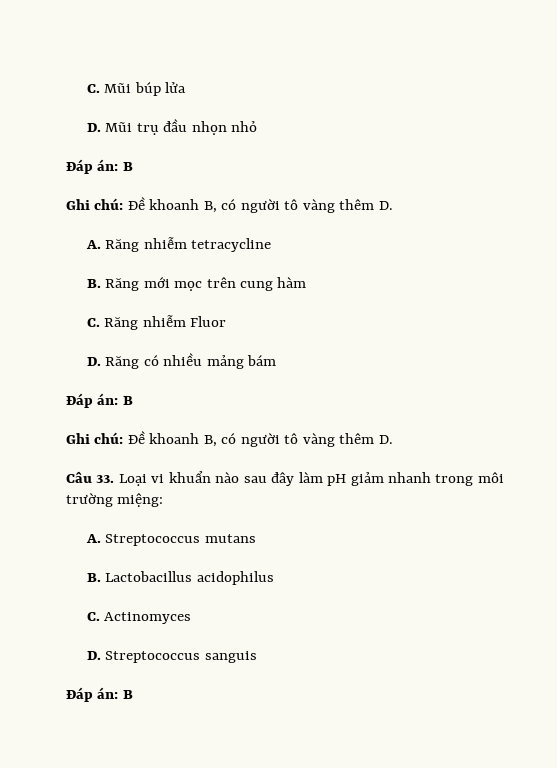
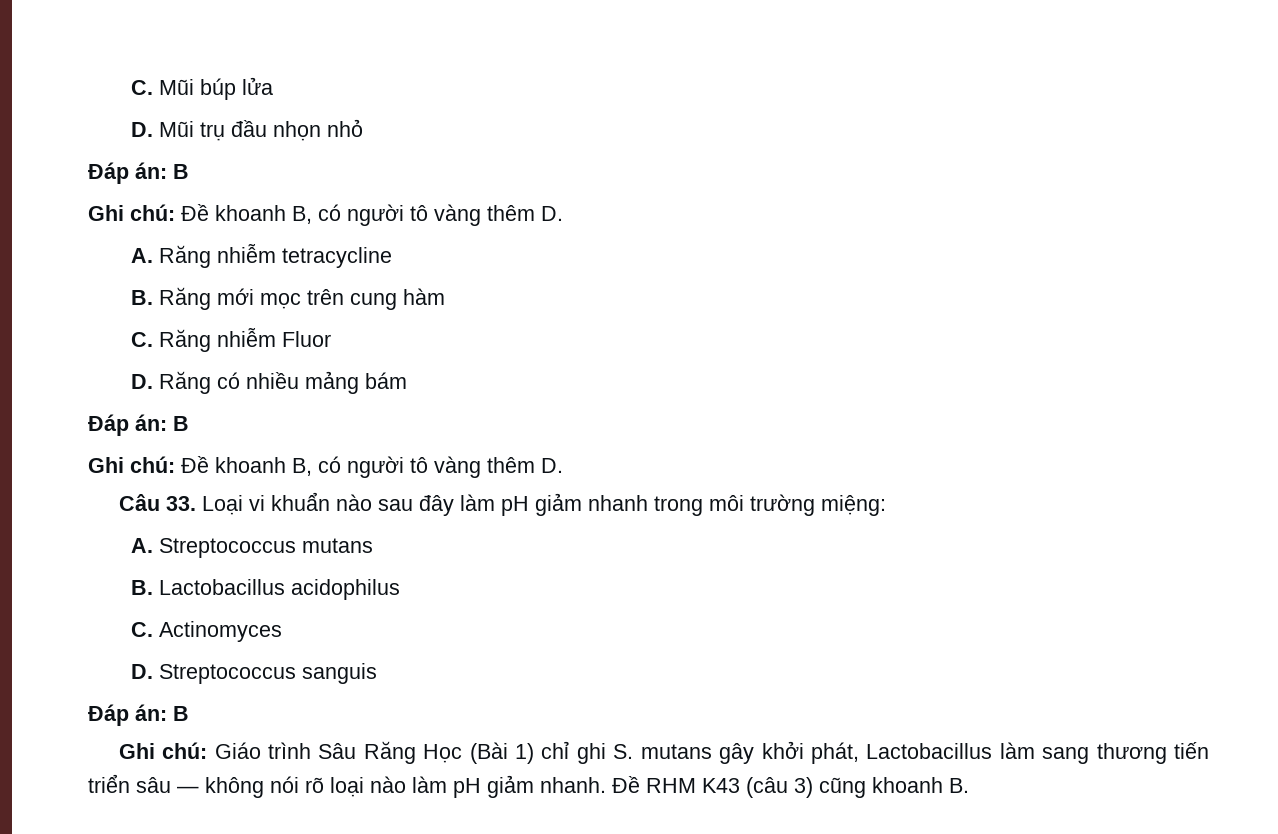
+ Ghi chú: Giáo trình Sâu Răng Học (Bài 1) chỉ ghi S. mutans gây khởi phát, Lactobacillus làm sang thương tiến triển sâu — không nói rõ loại nào làm pH giảm nhanh. Đề RHM K43 (câu 3) cũng khoanh B.

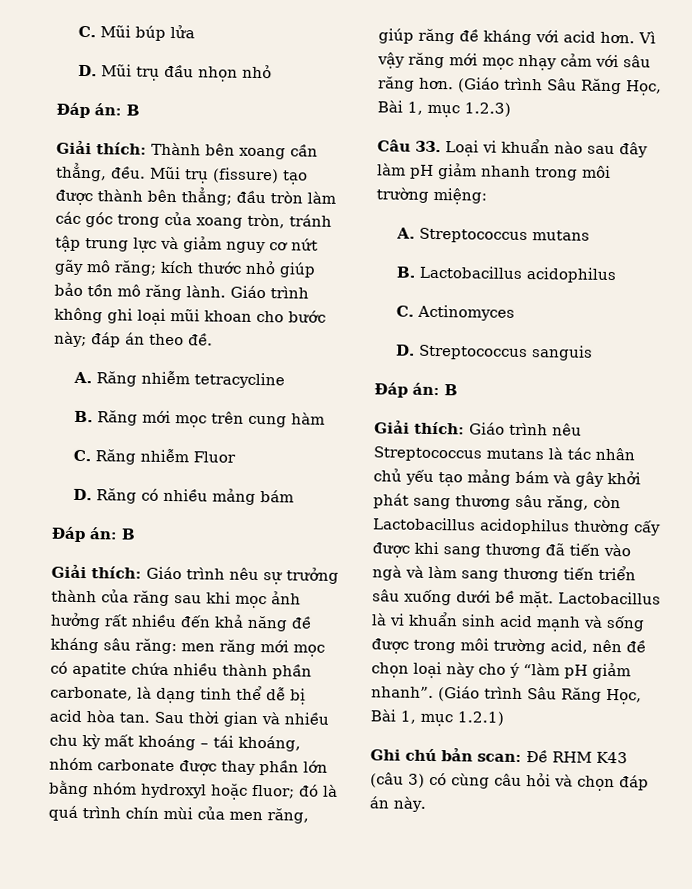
  D. Mũi trụ đầu nhọn nhỏ
  Đáp án: B
- Ghi chú: Đề khoanh B, có người tô vàng thêm D.
+ Giải thích: Thành bên xoang cần thẳng, đều. Mũi trụ (fissure) tạo được thành bên thẳng; đầu tròn làm các góc trong của xoang tròn, tránh tập trung lực và giảm nguy cơ nứt gãy mô răng; kích thước nhỏ giúp bảo tồn mô răng lành. Giáo trình không ghi loại mũi khoan cho bước này; đáp án theo đề.
  D. Răng có nhiều mảng bám
  Đáp án: B
- Ghi chú: Đề khoanh B, có người tô vàng thêm D.
+ Giải thích: Giáo trình nêu sự trưởng thành của răng sau khi mọc ảnh hưởng rất nhiều đến khả năng đề kháng sâu răng: men răng mới mọc có apatite chứa nhiều thành phần carbonate, là dạng tinh thể dễ bị acid hòa tan. Sau thời gian và nhiều chu kỳ mất khoáng – tái khoáng, nhóm carbonate được thay phần lớn bằng nhóm hydroxyl hoặc fluor; đó là quá trình chín mùi của men răng, giúp răng đề kháng với acid hơn. Vì vậy răng mới mọc nhạy cảm với sâu răng hơn. (Giáo trình Sâu Răng Học, Bài 1, mục 1.2.3)
- Ghi chú: Giáo trình Sâu Răng Học (Bài 1) chỉ ghi S. mutans gây khởi phát, Lactobacillus làm sang thương tiến triển sâu — không nói rõ loại nào làm pH giảm nhanh. Đề RHM K43 (câu 3) cũng khoanh B.
+ Giải thích: Giáo trình nêu Streptococcus mutans là tác nhân chủ yếu tạo mảng bám và gây khởi phát sang thương sâu răng, còn Lactobacillus acidophilus thường cấy được khi sang thương đã tiến vào ngà và làm sang thương tiến triển sâu xuống dưới bề mặt. Lactobacillus là vi khuẩn sinh acid mạnh và sống được trong môi trường acid, nên đề chọn loại này cho ý “làm pH giảm nhanh”. (Giáo trình Sâu Răng Học, Bài 1, mục 1.2.1)
+ Ghi chú bản scan: Đề RHM K43 (câu 3) có cùng câu hỏi và chọn đáp án này.

